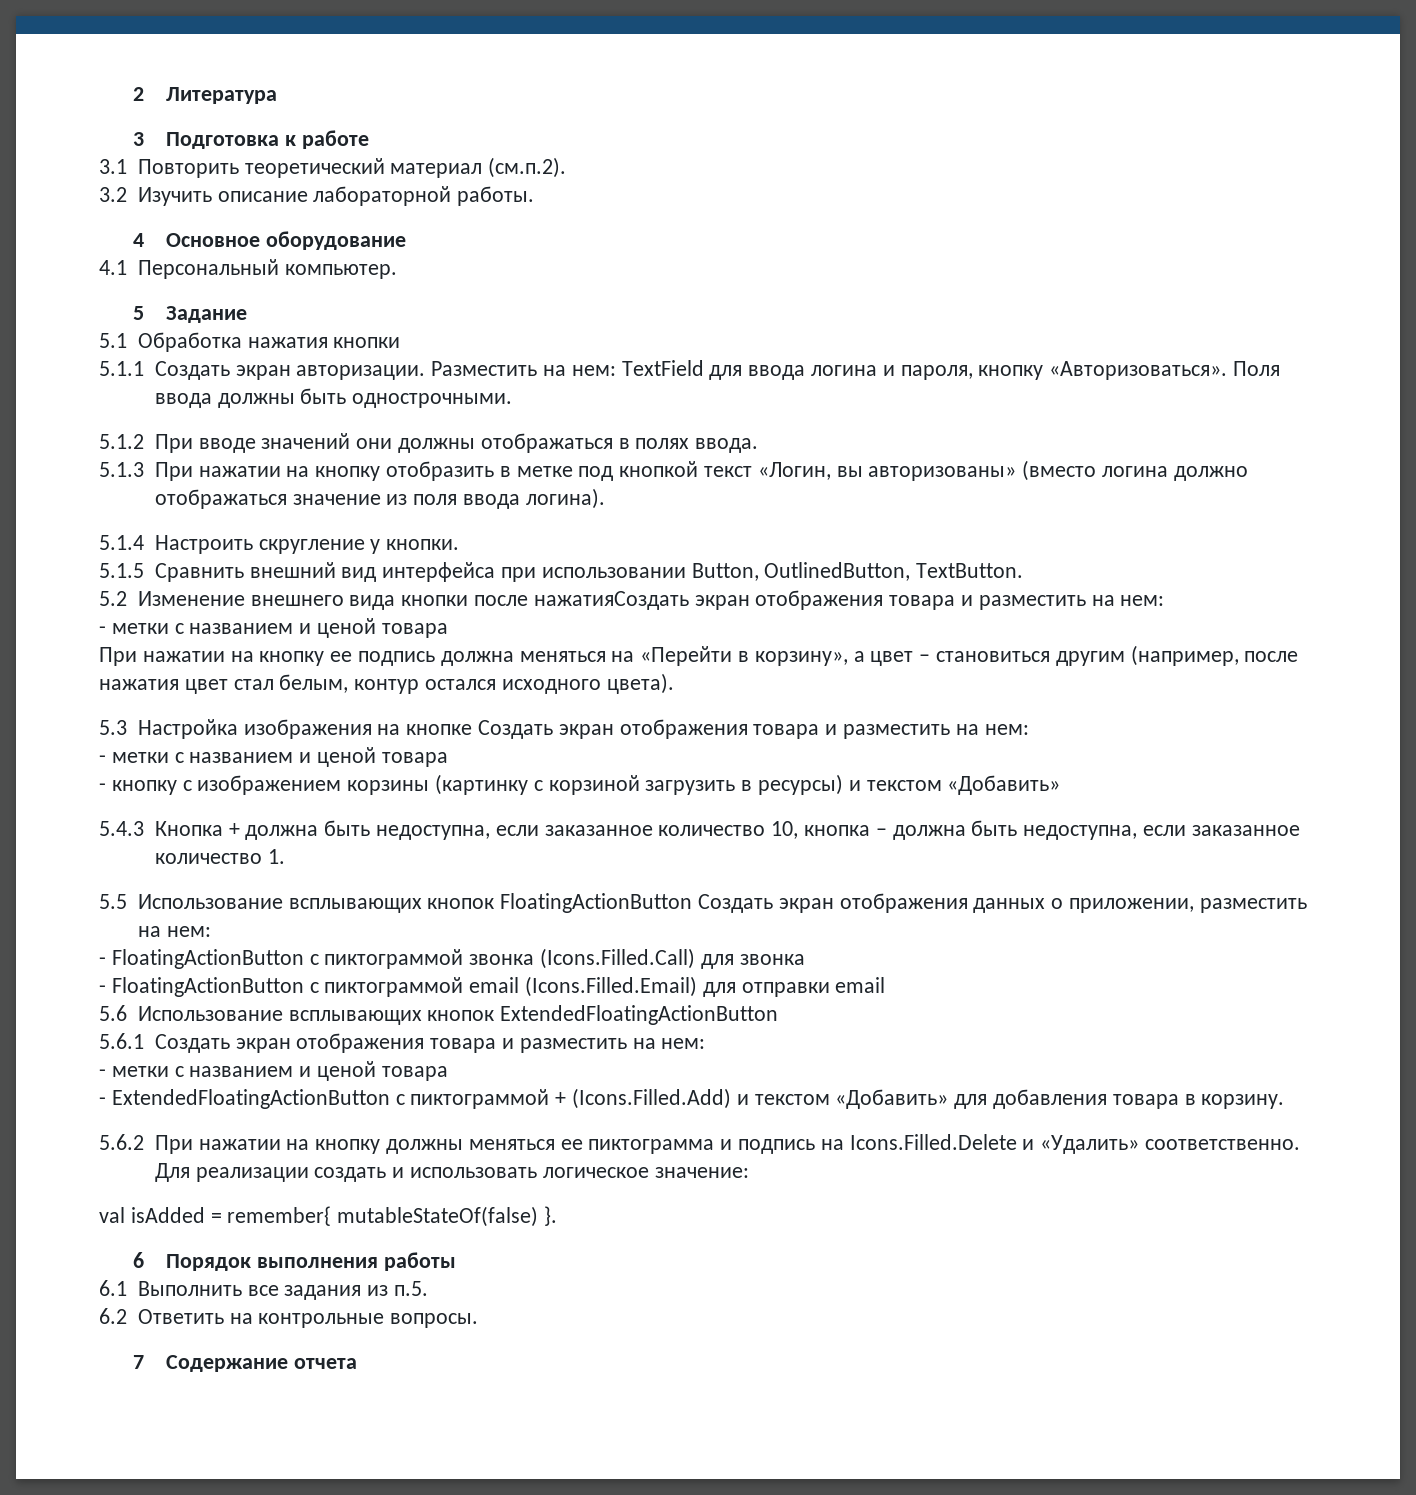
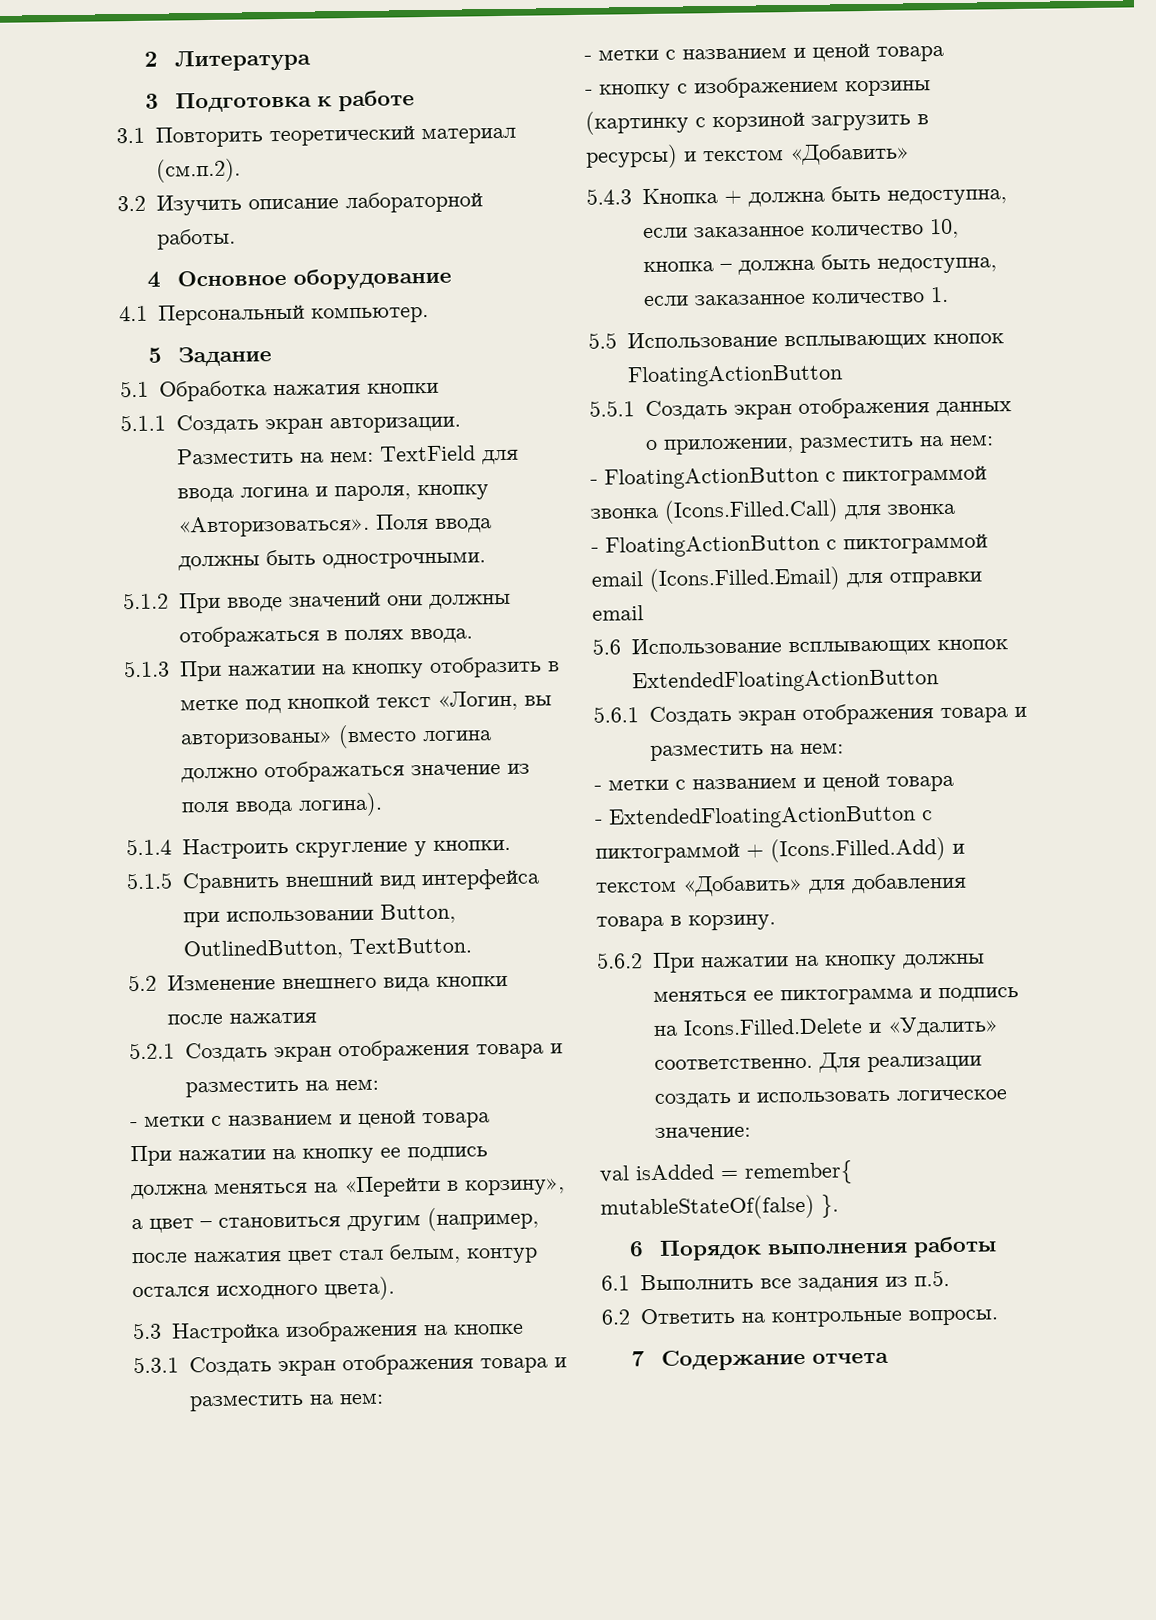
- 5.2 Изменение внешнего вида кнопки после нажатияСоздать экран отображения товара и разместить на нем:
+ 5.2 Изменение внешнего вида кнопки после нажатия
+ 5.2.1 Создать экран отображения товара и разместить на нем:
- 5.3 Настройка изображения на кнопке Создать экран отображения товара и разместить на нем:
+ 5.3 Настройка изображения на кнопке
+ 5.3.1 Создать экран отображения товара и разместить на нем:
- 5.5 Использование всплывающих кнопок FloatingActionButton Создать экран отображения данных о приложении, разместить на нем:
+ 5.5 Использование всплывающих кнопок FloatingActionButton
+ 5.5.1 Создать экран отображения данных о приложении, разместить на нем:

